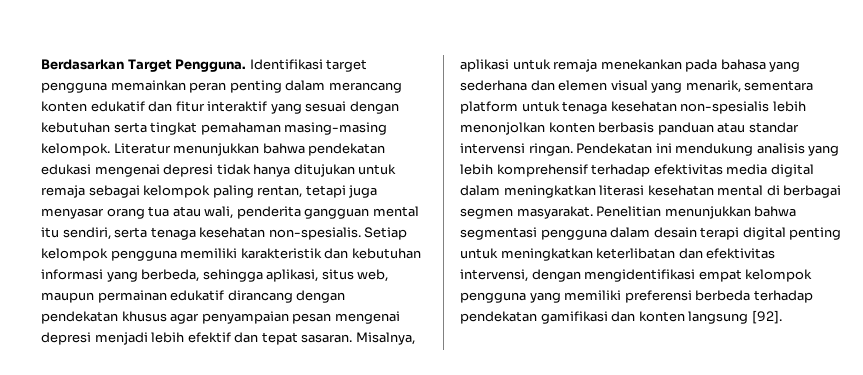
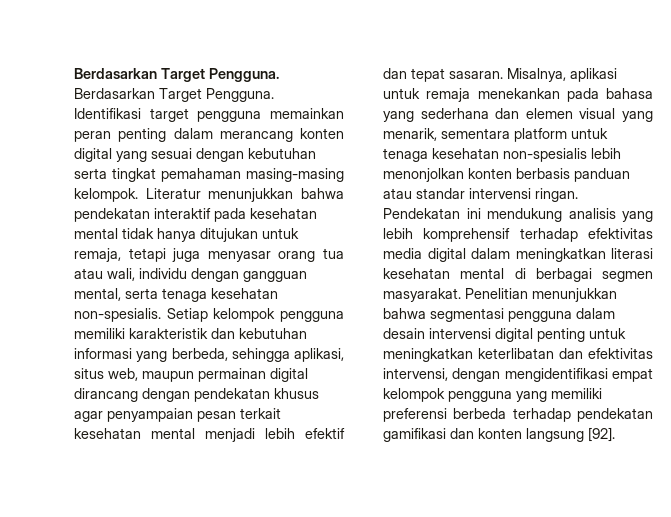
- Berdasarkan Target Pengguna.
+ Berdasarkan Target Pengguna. Berdasarkan Target Pengguna.
- Identifikasi target pengguna memainkan peran penting dalam merancang konten edukatif dan fitur interaktif yang sesuai dengan kebutuhan serta tingkat pemahaman masing-masing kelompok.
+ Identifikasi target pengguna memainkan peran penting dalam merancang konten digital yang sesuai dengan kebutuhan serta tingkat pemahaman masing-masing kelompok.
- Literatur menunjukkan bahwa pendekatan edukasi mengenai depresi tidak hanya ditujukan untuk remaja sebagai kelompok paling rentan, tetapi juga menyasar orang tua atau wali, penderita gangguan mental itu sendiri, serta tenaga kesehatan non-spesialis.
+ Literatur menunjukkan bahwa pendekatan interaktif pada kesehatan mental tidak hanya ditujukan untuk remaja, tetapi juga menyasar orang tua atau wali, individu dengan gangguan mental, serta tenaga kesehatan non-spesialis.
- Setiap kelompok pengguna memiliki karakteristik dan kebutuhan informasi yang berbeda, sehingga aplikasi, situs web, maupun permainan edukatif dirancang dengan pendekatan khusus agar penyampaian pesan mengenai depresi menjadi lebih efektif dan tepat sasaran.
+ Setiap kelompok pengguna memiliki karakteristik dan kebutuhan informasi yang berbeda, sehingga aplikasi, situs web, maupun permainan digital dirancang dengan pendekatan khusus agar penyampaian pesan terkait kesehatan mental menjadi lebih efektif dan tepat sasaran.
- Penelitian menunjukkan bahwa segmentasi pengguna dalam desain terapi digital penting untuk meningkatkan keterlibatan dan efektivitas intervensi, dengan mengidentifikasi empat kelompok pengguna yang memiliki preferensi berbeda terhadap pendekatan gamifikasi dan konten langsung [92].
+ Penelitian menunjukkan bahwa segmentasi pengguna dalam desain intervensi digital penting untuk meningkatkan keterlibatan dan efektivitas intervensi, dengan mengidentifikasi empat kelompok pengguna yang memiliki preferensi berbeda terhadap pendekatan gamifikasi dan konten langsung [92].

